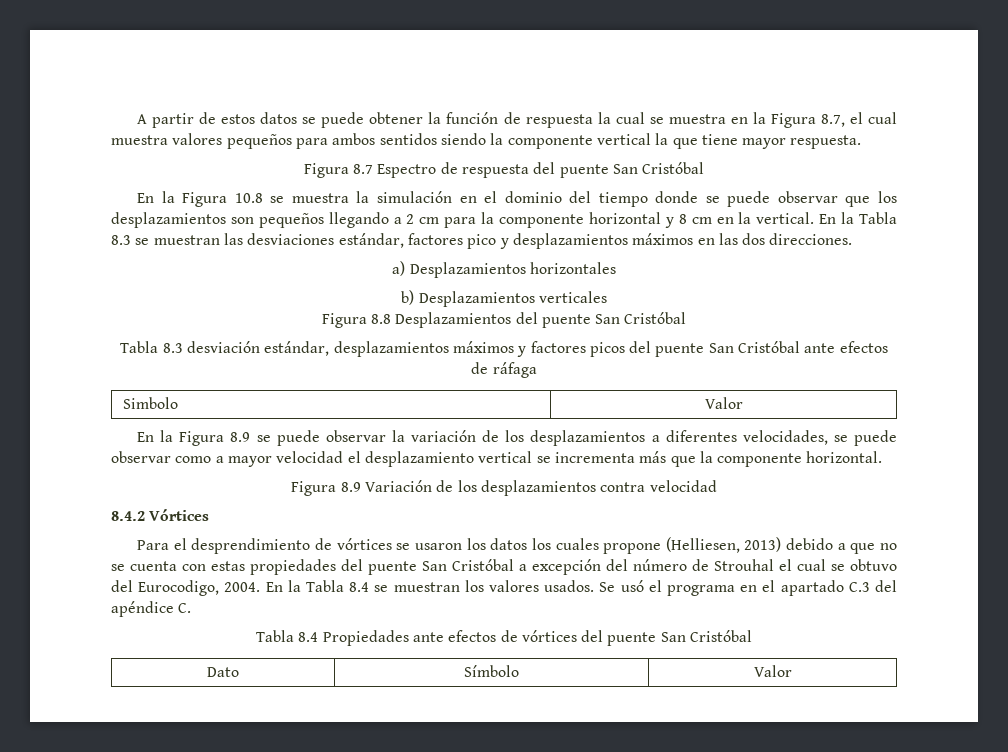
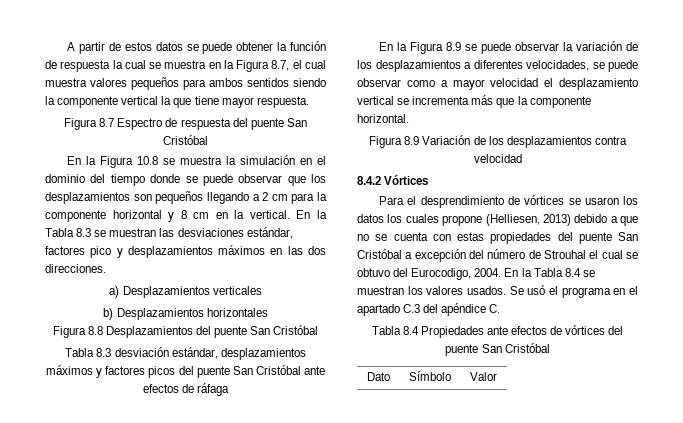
- a) Desplazamientos horizontales
+ a) Desplazamientos verticales
- b) Desplazamientos verticales
+ b) Desplazamientos horizontales
- Simbolo | Valor

